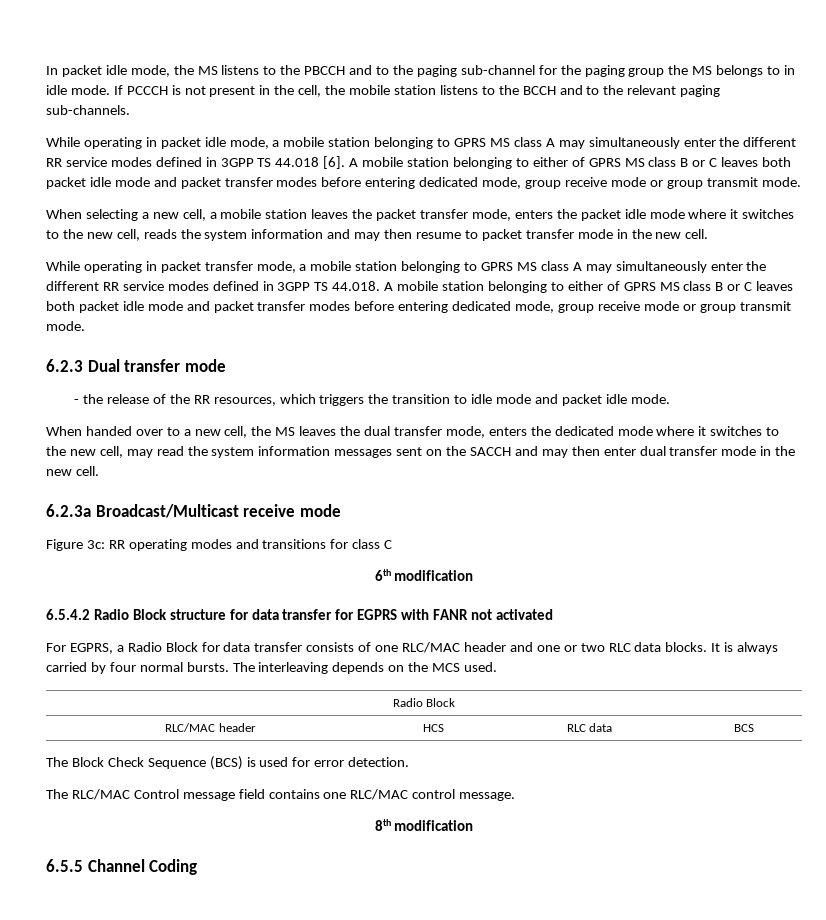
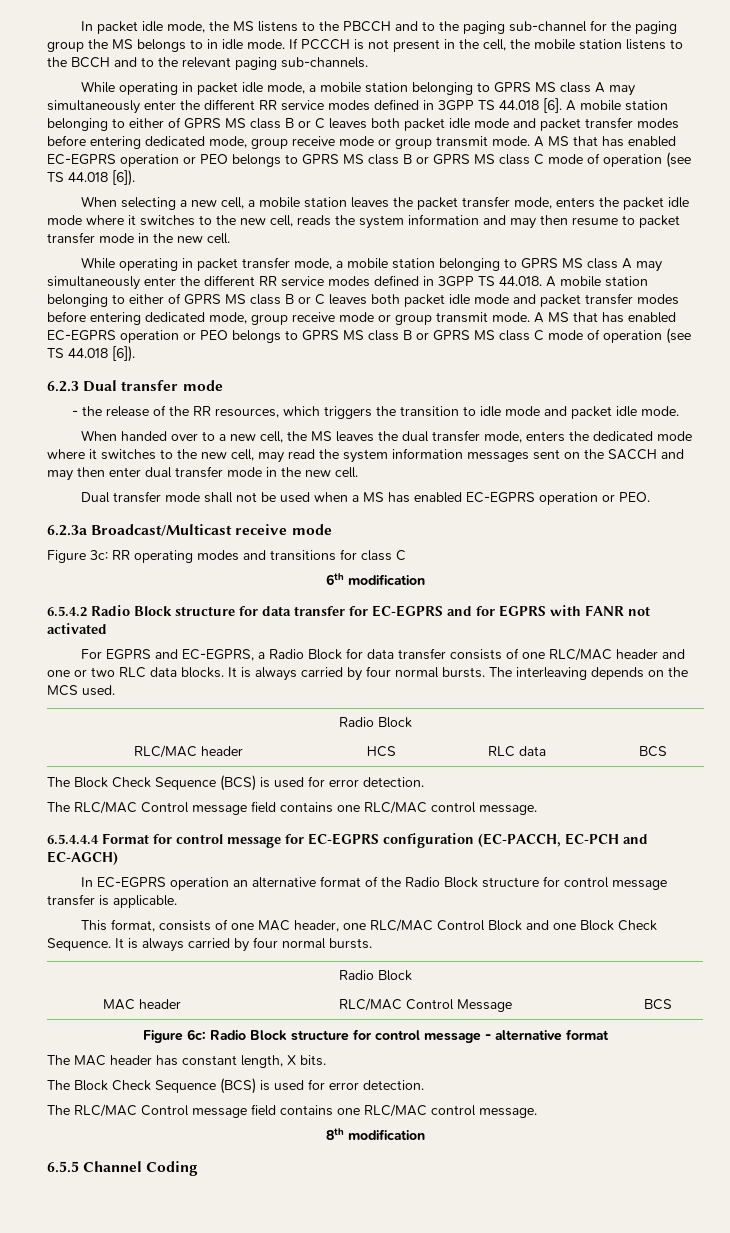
- While operating in packet idle mode, a mobile station belonging to GPRS MS class A may simultaneously enter the different RR service modes defined in 3GPP TS 44.018 [6]. A mobile station belonging to either of GPRS MS class B or C leaves both packet idle mode and packet transfer modes before entering dedicated mode, group receive mode or group transmit mode.
+ While operating in packet idle mode, a mobile station belonging to GPRS MS class A may simultaneously enter the different RR service modes defined in 3GPP TS 44.018 [6]. A mobile station belonging to either of GPRS MS class B or C leaves both packet idle mode and packet transfer modes before entering dedicated mode, group receive mode or group transmit mode. A MS that has enabled EC-EGPRS operation or PEO belongs to GPRS MS class B or GPRS MS class C mode of operation (see TS 44.018 [6]).
- While operating in packet transfer mode, a mobile station belonging to GPRS MS class A may simultaneously enter the different RR service modes defined in 3GPP TS 44.018. A mobile station belonging to either of GPRS MS class B or C leaves both packet idle mode and packet transfer modes before entering dedicated mode, group receive mode or group transmit mode.
+ While operating in packet transfer mode, a mobile station belonging to GPRS MS class A may simultaneously enter the different RR service modes defined in 3GPP TS 44.018. A mobile station belonging to either of GPRS MS class B or C leaves both packet idle mode and packet transfer modes before entering dedicated mode, group receive mode or group transmit mode. A MS that has enabled EC-EGPRS operation or PEO belongs to GPRS MS class B or GPRS MS class C mode of operation (see TS 44.018 [6]).
+ Dual transfer mode shall not be used when a MS has enabled EC-EGPRS operation or PEO.
- 6.5.4.2 Radio Block structure for data transfer for EGPRS with FANR not activated
+ 6.5.4.2 Radio Block structure for data transfer for EC-EGPRS and for EGPRS with FANR not activated
- For EGPRS, a Radio Block for data transfer consists of one RLC/MAC header and one or two RLC data blocks.
+ For EGPRS and EC-EGPRS, a Radio Block for data transfer consists of one RLC/MAC header and one or two RLC data blocks.
+ 6.5.4.4.4 Format for control message for EC-EGPRS configuration (EC-PACCH, EC-PCH and EC-AGCH)
+ In EC-EGPRS operation an alternative format of the Radio Block structure for control message transfer is applicable.
+ This format, consists of one MAC header, one RLC/MAC Control Block and one Block Check Sequence. It is always carried by four normal bursts.
+ Radio Block
+ MAC header | RLC/MAC Control Message | BCS
+ Figure 6c: Radio Block structure for control message - alternative format
+ The MAC header has constant length, X bits.
+ The Block Check Sequence (BCS) is used for error detection.
+ The RLC/MAC Control message field contains one RLC/MAC control message.

